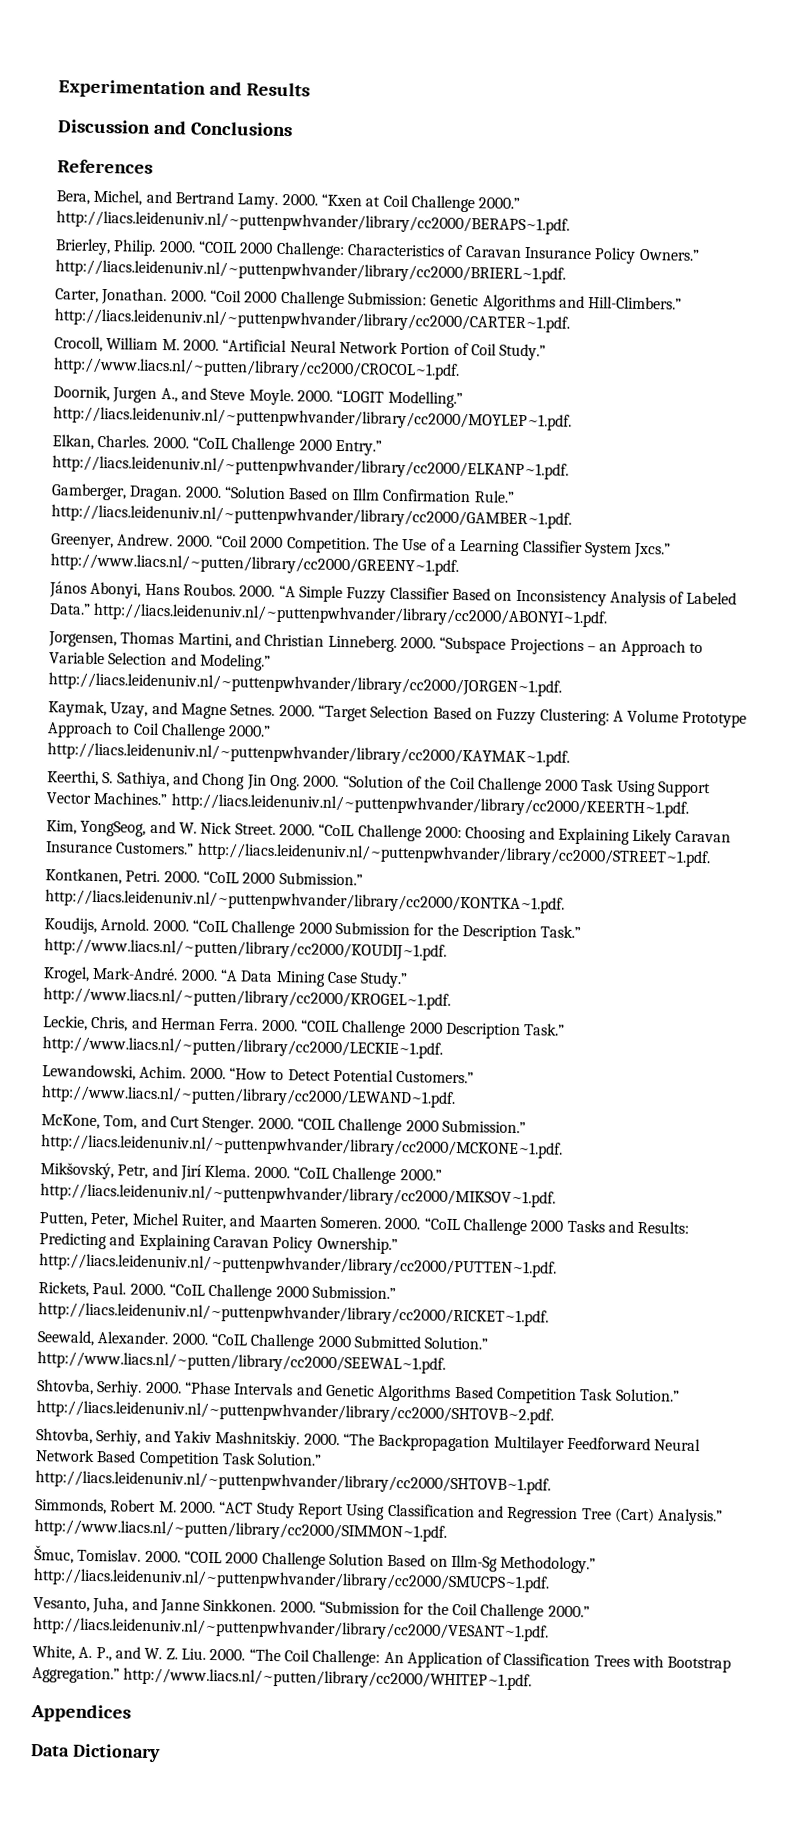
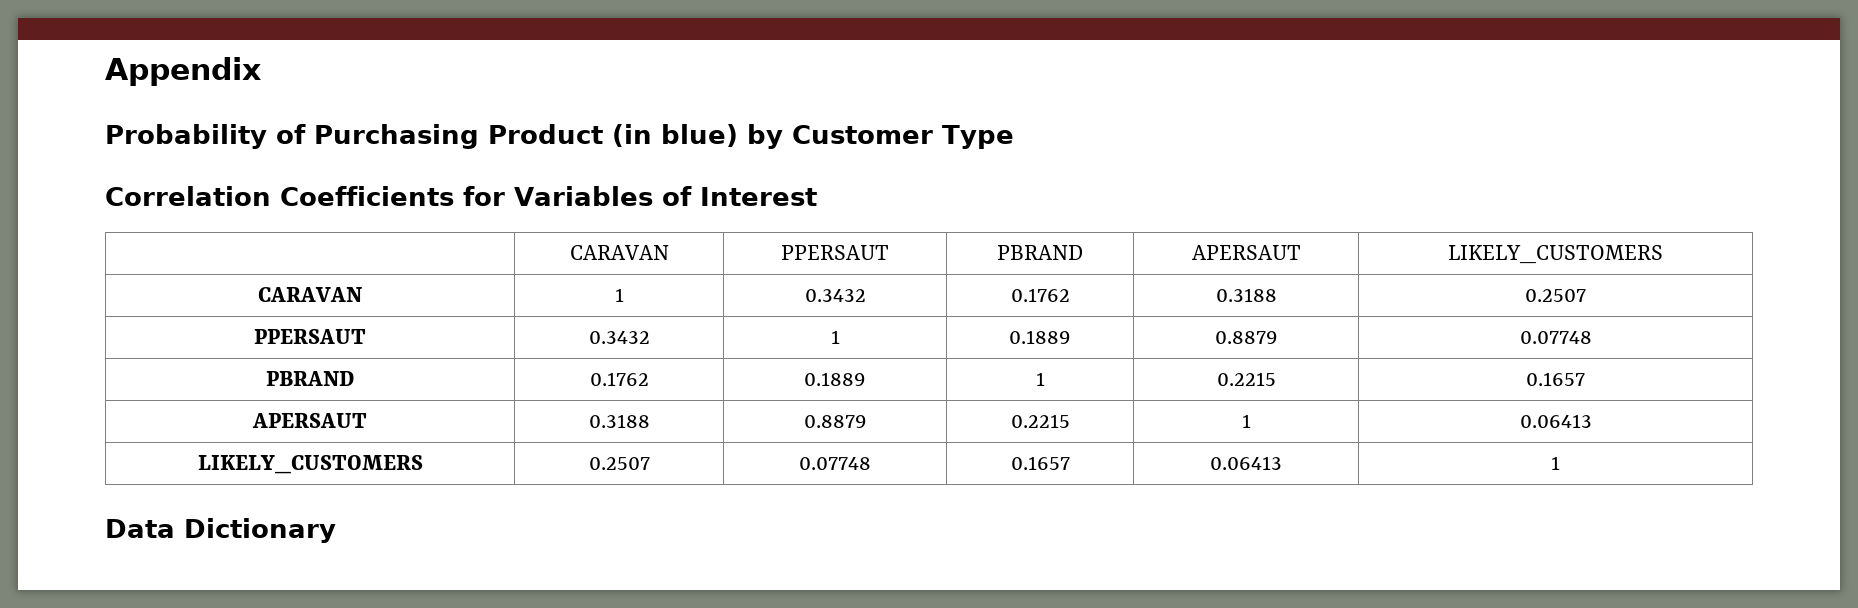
- Experimentation and Results
- Discussion and Conclusions
- References
- Bera, Michel, and Bertrand Lamy. 2000. “Kxen at Coil Challenge 2000.” http://liacs.leidenuniv.nl/~puttenpwhvander/library/cc2000/BERAPS~1.pdf.
- Brierley, Philip. 2000. “COIL 2000 Challenge: Characteristics of Caravan Insurance Policy Owners.” http://liacs.leidenuniv.nl/~puttenpwhvander/library/cc2000/BRIERL~1.pdf.
- Carter, Jonathan. 2000. “Coil 2000 Challenge Submission: Genetic Algorithms and Hill-Climbers.” http://liacs.leidenuniv.nl/~puttenpwhvander/library/cc2000/CARTER~1.pdf.
- Crocoll, William M. 2000. “Artificial Neural Network Portion of Coil Study.” http://www.liacs.nl/~putten/library/cc2000/CROCOL~1.pdf.
- Doornik, Jurgen A., and Steve Moyle. 2000. “LOGIT Modelling.” http://liacs.leidenuniv.nl/~puttenpwhvander/library/cc2000/MOYLEP~1.pdf.
- Elkan, Charles. 2000. “CoIL Challenge 2000 Entry.” http://liacs.leidenuniv.nl/~puttenpwhvander/library/cc2000/ELKANP~1.pdf.
- Gamberger, Dragan. 2000. “Solution Based on Illm Confirmation Rule.” http://liacs.leidenuniv.nl/~puttenpwhvander/library/cc2000/GAMBER~1.pdf.
- Greenyer, Andrew. 2000. “Coil 2000 Competition. The Use of a Learning Classifier System Jxcs.” http://www.liacs.nl/~putten/library/cc2000/GREENY~1.pdf.
- János Abonyi, Hans Roubos. 2000. “A Simple Fuzzy Classifier Based on Inconsistency Analysis of Labeled Data.” http://liacs.leidenuniv.nl/~puttenpwhvander/library/cc2000/ABONYI~1.pdf.
- Jorgensen, Thomas Martini, and Christian Linneberg. 2000. “Subspace Projections – an Approach to Variable Selection and Modeling.” http://liacs.leidenuniv.nl/~puttenpwhvander/library/cc2000/JORGEN~1.pdf.
- Kaymak, Uzay, and Magne Setnes. 2000. “Target Selection Based on Fuzzy Clustering: A Volume Prototype Approach to Coil Challenge 2000.” http://liacs.leidenuniv.nl/~puttenpwhvander/library/cc2000/KAYMAK~1.pdf.
- Keerthi, S. Sathiya, and Chong Jin Ong. 2000. “Solution of the Coil Challenge 2000 Task Using Support Vector Machines.” http://liacs.leidenuniv.nl/~puttenpwhvander/library/cc2000/KEERTH~1.pdf.
- Kim, YongSeog, and W. Nick Street. 2000. “CoIL Challenge 2000: Choosing and Explaining Likely Caravan Insurance Customers.” http://liacs.leidenuniv.nl/~puttenpwhvander/library/cc2000/STREET~1.pdf.
- Kontkanen, Petri. 2000. “CoIL 2000 Submission.” http://liacs.leidenuniv.nl/~puttenpwhvander/library/cc2000/KONTKA~1.pdf.
- Koudijs, Arnold. 2000. “CoIL Challenge 2000 Submission for the Description Task.” http://www.liacs.nl/~putten/library/cc2000/KOUDIJ~1.pdf.
- Krogel, Mark-André. 2000. “A Data Mining Case Study.” http://www.liacs.nl/~putten/library/cc2000/KROGEL~1.pdf.
- Leckie, Chris, and Herman Ferra. 2000. “COIL Challenge 2000 Description Task.” http://www.liacs.nl/~putten/library/cc2000/LECKIE~1.pdf.
- Lewandowski, Achim. 2000. “How to Detect Potential Customers.” http://www.liacs.nl/~putten/library/cc2000/LEWAND~1.pdf.
- McKone, Tom, and Curt Stenger. 2000. “COIL Challenge 2000 Submission.” http://liacs.leidenuniv.nl/~puttenpwhvander/library/cc2000/MCKONE~1.pdf.
- Mikšovský, Petr, and Jirí Klema. 2000. “CoIL Challenge 2000.” http://liacs.leidenuniv.nl/~puttenpwhvander/library/cc2000/MIKSOV~1.pdf.
- Putten, Peter, Michel Ruiter, and Maarten Someren. 2000. “CoIL Challenge 2000 Tasks and Results: Predicting and Explaining Caravan Policy Ownership.” http://liacs.leidenuniv.nl/~puttenpwhvander/library/cc2000/PUTTEN~1.pdf.
- Rickets, Paul. 2000. “CoIL Challenge 2000 Submission.” http://liacs.leidenuniv.nl/~puttenpwhvander/library/cc2000/RICKET~1.pdf.
- Seewald, Alexander. 2000. “CoIL Challenge 2000 Submitted Solution.” http://www.liacs.nl/~putten/library/cc2000/SEEWAL~1.pdf.
- Shtovba, Serhiy. 2000. “Phase Intervals and Genetic Algorithms Based Competition Task Solution.” http://liacs.leidenuniv.nl/~puttenpwhvander/library/cc2000/SHTOVB~2.pdf.
- Shtovba, Serhiy, and Yakiv Mashnitskiy. 2000. “The Backpropagation Multilayer Feedforward Neural Network Based Competition Task Solution.” http://liacs.leidenuniv.nl/~puttenpwhvander/library/cc2000/SHTOVB~1.pdf.
- Simmonds, Robert M. 2000. “ACT Study Report Using Classification and Regression Tree (Cart) Analysis.” http://www.liacs.nl/~putten/library/cc2000/SIMMON~1.pdf.
- Šmuc, Tomislav. 2000. “COIL 2000 Challenge Solution Based on Illm-Sg Methodology.” http://liacs.leidenuniv.nl/~puttenpwhvander/library/cc2000/SMUCPS~1.pdf.
- Vesanto, Juha, and Janne Sinkkonen. 2000. “Submission for the Coil Challenge 2000.” http://liacs.leidenuniv.nl/~puttenpwhvander/library/cc2000/VESANT~1.pdf.
- White, A. P., and W. Z. Liu. 2000. “The Coil Challenge: An Application of Classification Trees with Bootstrap Aggregation.” http://www.liacs.nl/~putten/library/cc2000/WHITEP~1.pdf.
- Appendices
+ Appendix
+ Probability of Purchasing Product (in blue) by Customer Type
+ Correlation Coefficients for Variables of Interest
+ | CARAVAN | PPERSAUT | PBRAND | APERSAUT | LIKELY_CUSTOMERS
+ CARAVAN | 1 | 0.3432 | 0.1762 | 0.3188 | 0.2507
+ PPERSAUT | 0.3432 | 1 | 0.1889 | 0.8879 | 0.07748
+ PBRAND | 0.1762 | 0.1889 | 1 | 0.2215 | 0.1657
+ APERSAUT | 0.3188 | 0.8879 | 0.2215 | 1 | 0.06413
+ LIKELY_CUSTOMERS | 0.2507 | 0.07748 | 0.1657 | 0.06413 | 1

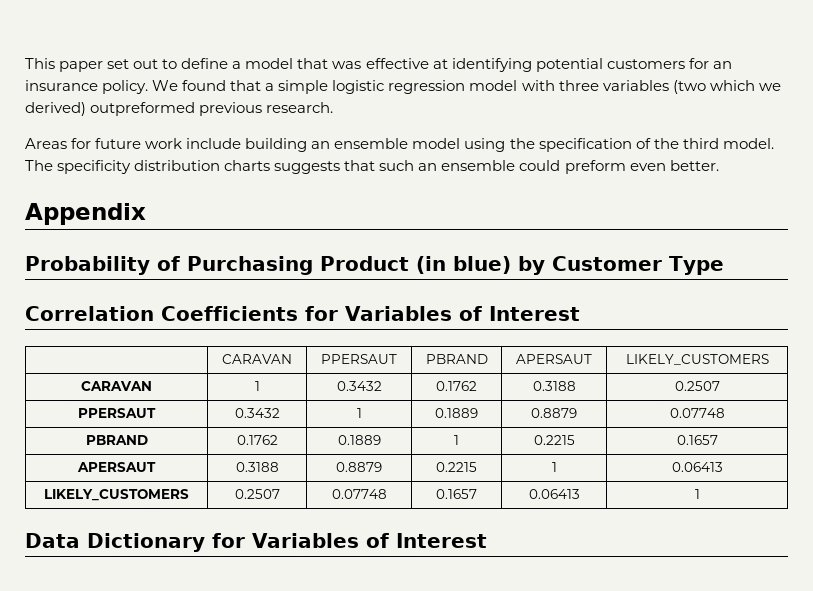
+ This paper set out to define a model that was effective at identifying potential customers for an insurance policy. We found that a simple logistic regression model with three variables (two which we derived) outpreformed previous research.
+ Areas for future work include building an ensemble model using the specification of the third model. The specificity distribution charts suggests that such an ensemble could preform even better.
- Data Dictionary
+ Data Dictionary for Variables of Interest

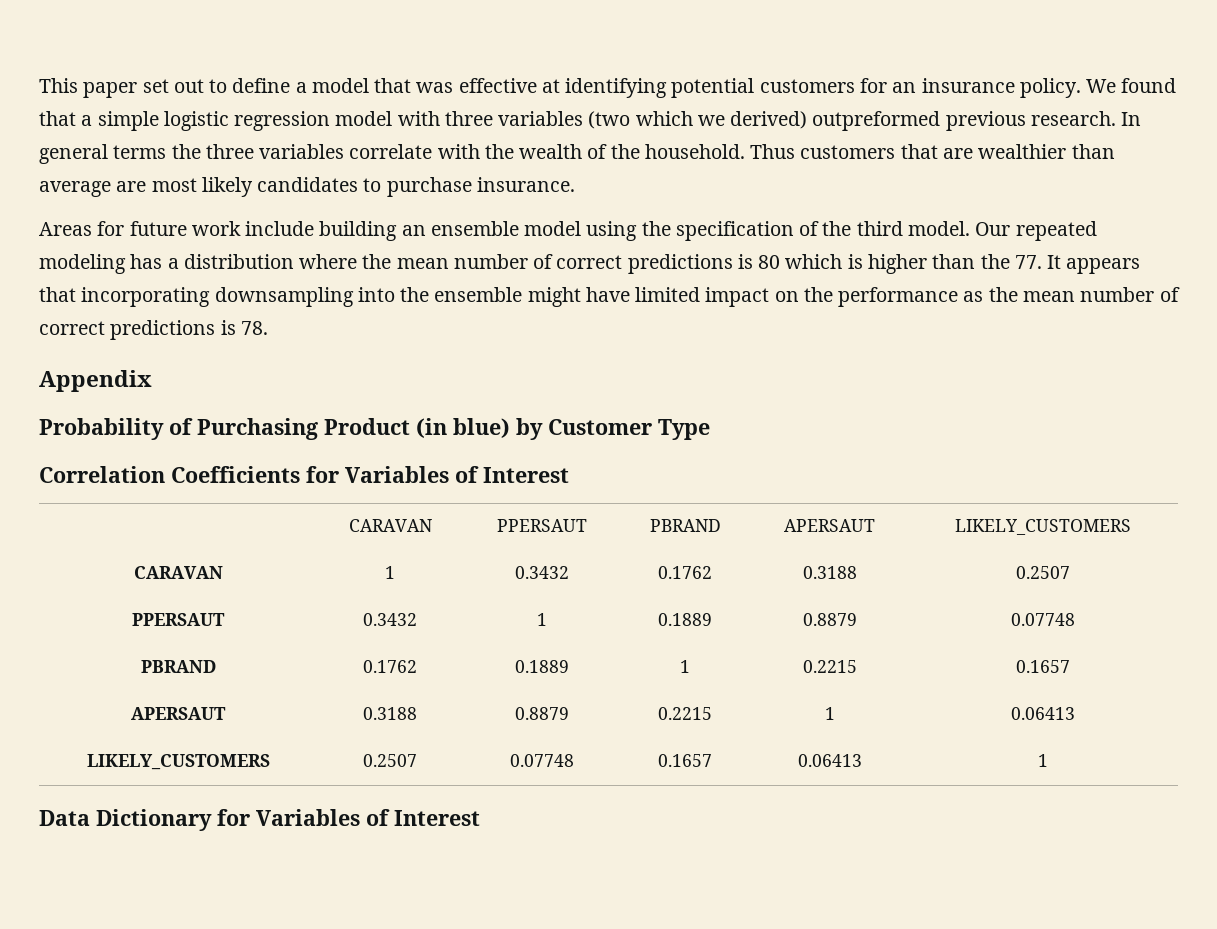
+ In general terms the three variables correlate with the wealth of the household. Thus customers that are wealthier than average are most likely candidates to purchase insurance.
- The specificity distribution charts suggests that such an ensemble could preform even better.
+ Our repeated modeling has a distribution where the mean number of correct predictions is 80 which is higher than the 77. It appears that incorporating downsampling into the ensemble might have limited impact on the performance as the mean number of correct predictions is 78.

